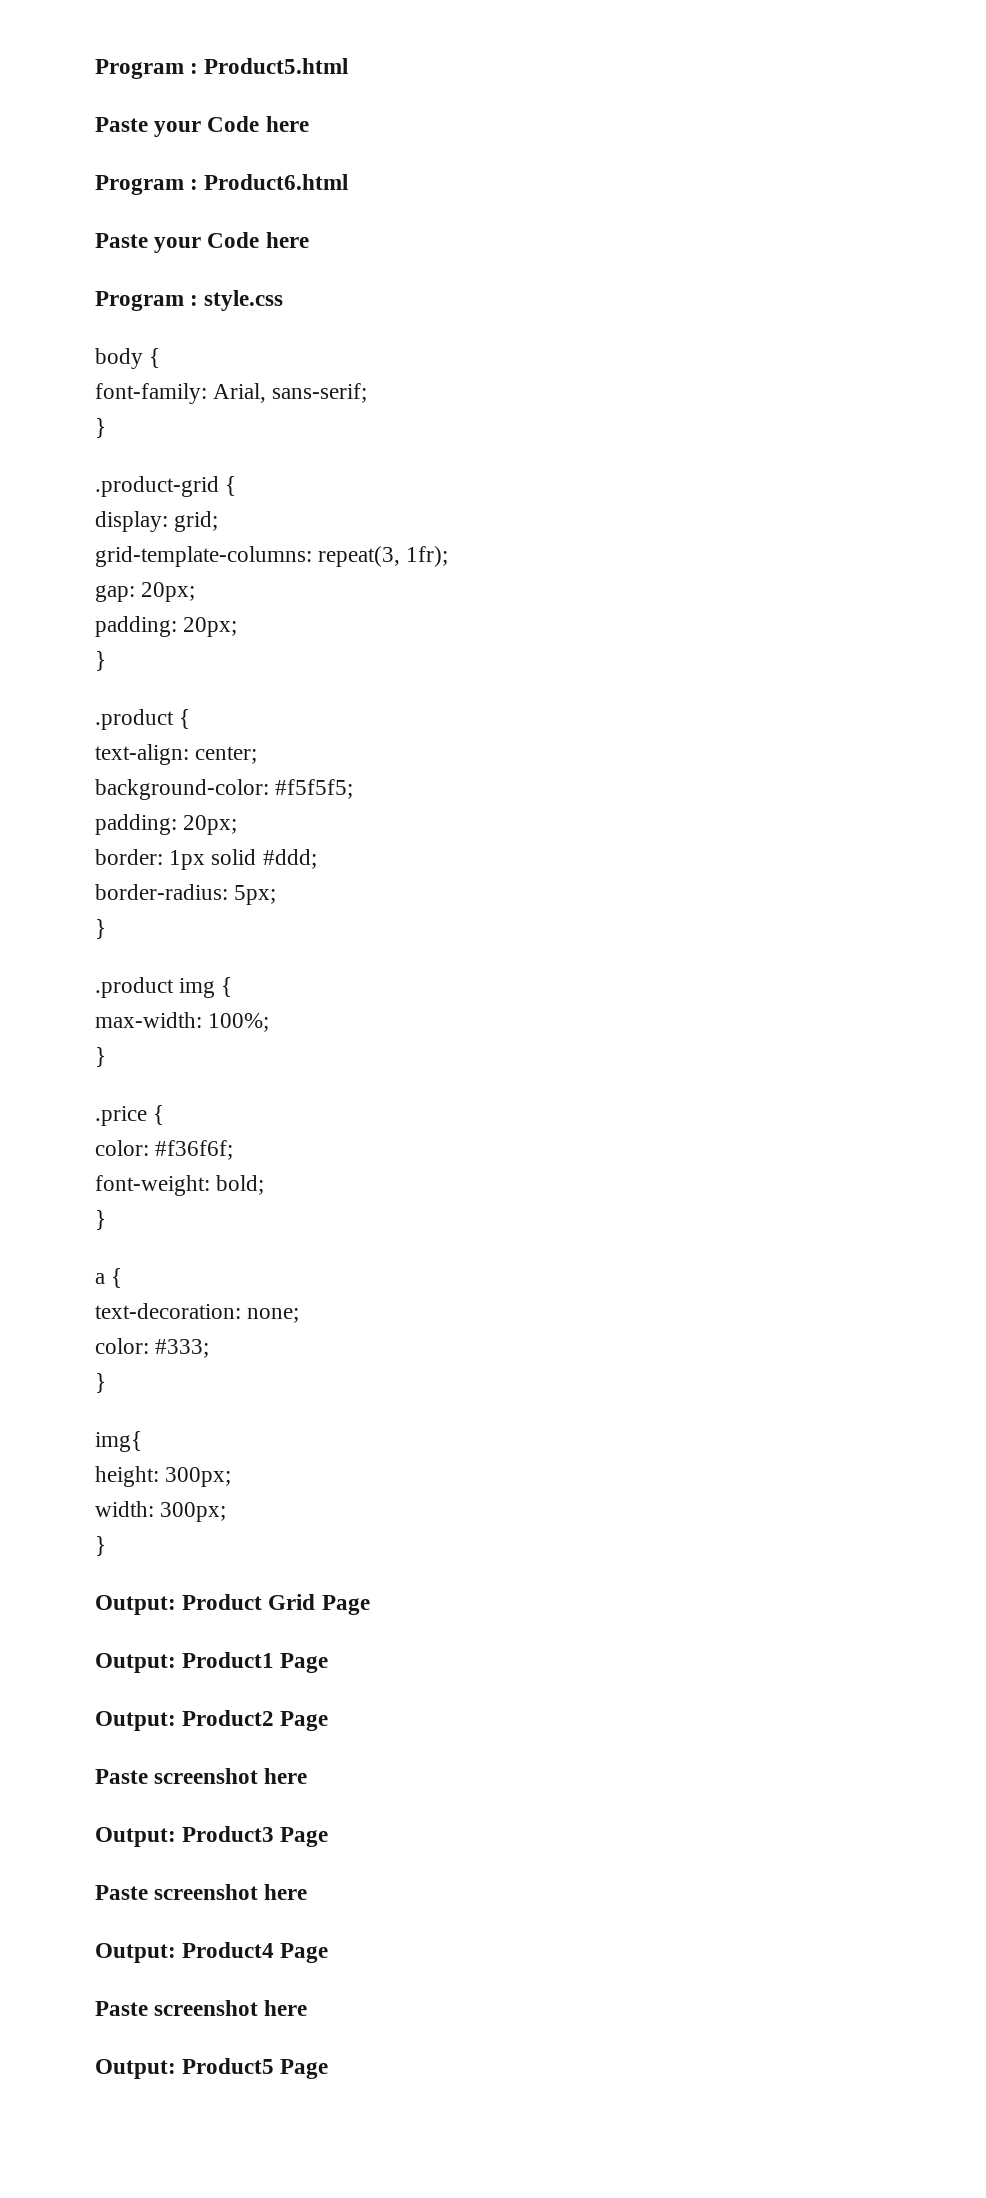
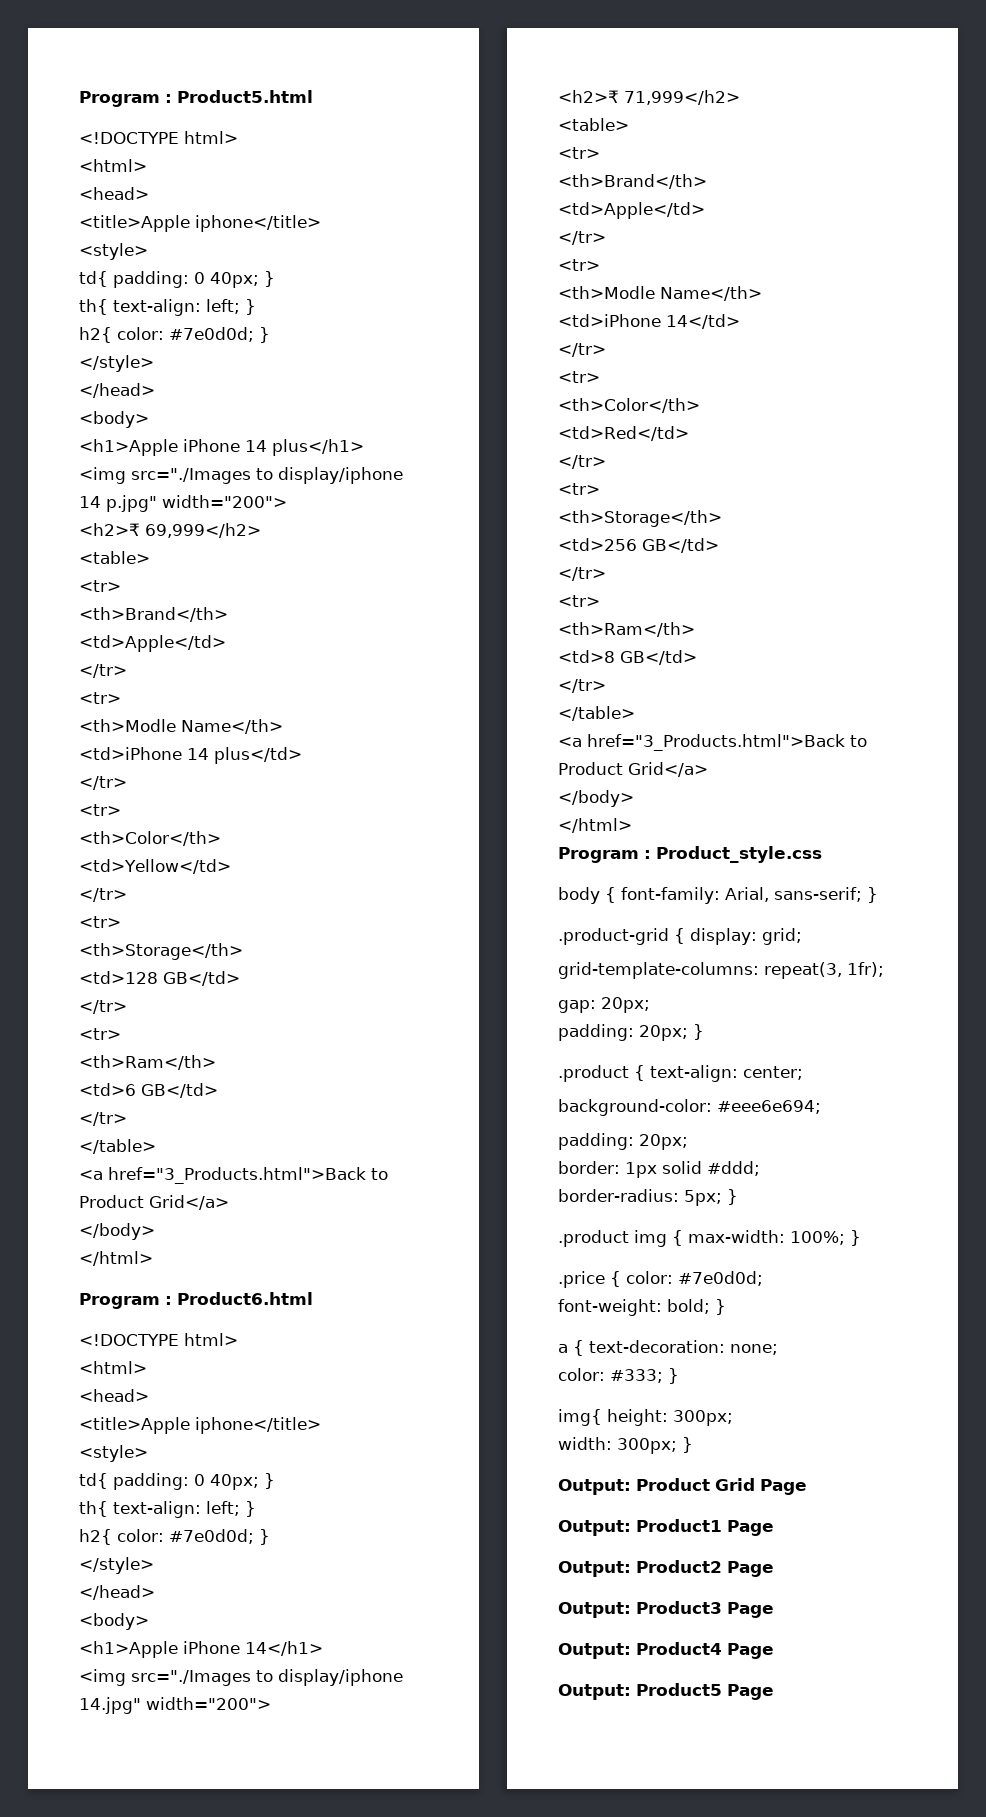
  Program : Product5.html
- Paste your Code here
+ <!DOCTYPE html>
+ <html>
+ <head>
+ <title>Apple iphone</title>
+ <style>
+ td{ padding: 0 40px; }
+ th{ text-align: left; }
+ h2{ color: #7e0d0d; }
+ </style>
+ </head>
+ <body>
+ <h1>Apple iPhone 14 plus</h1>
+ <img src="./Images to display/iphone 14 p.jpg" width="200">
+ <h2>₹ 69,999</h2>
+ <table>
+ <tr>
+ <th>Brand</th>
+ <td>Apple</td>
+ </tr>
+ <tr>
+ <th>Modle Name</th>
+ <td>iPhone 14 plus</td>
+ </tr>
+ <tr>
+ <th>Color</th>
+ <td>Yellow</td>
+ </tr>
+ <tr>
+ <th>Storage</th>
+ <td>128 GB</td>
+ </tr>
+ <tr>
+ <th>Ram</th>
+ <td>6 GB</td>
+ </tr>
+ </table>
+ <a href="3_Products.html">Back to Product Grid</a>
+ </body>
+ </html>
  Program : Product6.html
- Paste your Code here
- Program : style.css
+ <!DOCTYPE html>
+ <html>
+ <head>
+ <title>Apple iphone</title>
+ <style>
+ td{ padding: 0 40px; }
+ th{ text-align: left; }
+ h2{ color: #7e0d0d; }
+ </style>
+ </head>
+ <body>
+ <h1>Apple iPhone 14</h1>
+ <img src="./Images to display/iphone 14.jpg" width="200">
+ <h2>₹ 71,999</h2>
+ <table>
+ <tr>
+ <th>Brand</th>
+ <td>Apple</td>
+ </tr>
+ <tr>
+ <th>Modle Name</th>
+ <td>iPhone 14</td>
+ </tr>
+ <tr>
+ <th>Color</th>
+ <td>Red</td>
+ </tr>
+ <tr>
+ <th>Storage</th>
+ <td>256 GB</td>
+ </tr>
+ <tr>
+ <th>Ram</th>
+ <td>8 GB</td>
+ </tr>
+ </table>
+ <a href="3_Products.html">Back to Product Grid</a>
+ </body>
+ </html>
+ Program : Product_style.css
- body {
- font-family: Arial, sans-serif;
- }
+ body { font-family: Arial, sans-serif; }
- .product-grid {
- display: grid;
+ .product-grid { display: grid;
  gap: 20px;
- padding: 20px;
- }
+ padding: 20px; }
- .product {
- text-align: center;
+ .product { text-align: center;
- background-color: #f5f5f5;
+ background-color: #eee6e694;
- border-radius: 5px;
- }
+ border-radius: 5px; }
- .product img {
- max-width: 100%;
- }
+ .product img { max-width: 100%; }
- .price {
- color: #f36f6f;
+ .price { color: #7e0d0d;
- font-weight: bold;
- }
+ font-weight: bold; }
- a {
- text-decoration: none;
+ a { text-decoration: none;
- color: #333;
- }
+ color: #333; }
- img{
- height: 300px;
+ img{ height: 300px;
- width: 300px;
- }
+ width: 300px; }
  Output: Product2 Page
- Paste screenshot here
  Output: Product3 Page
- Paste screenshot here
  Output: Product4 Page
- Paste screenshot here

